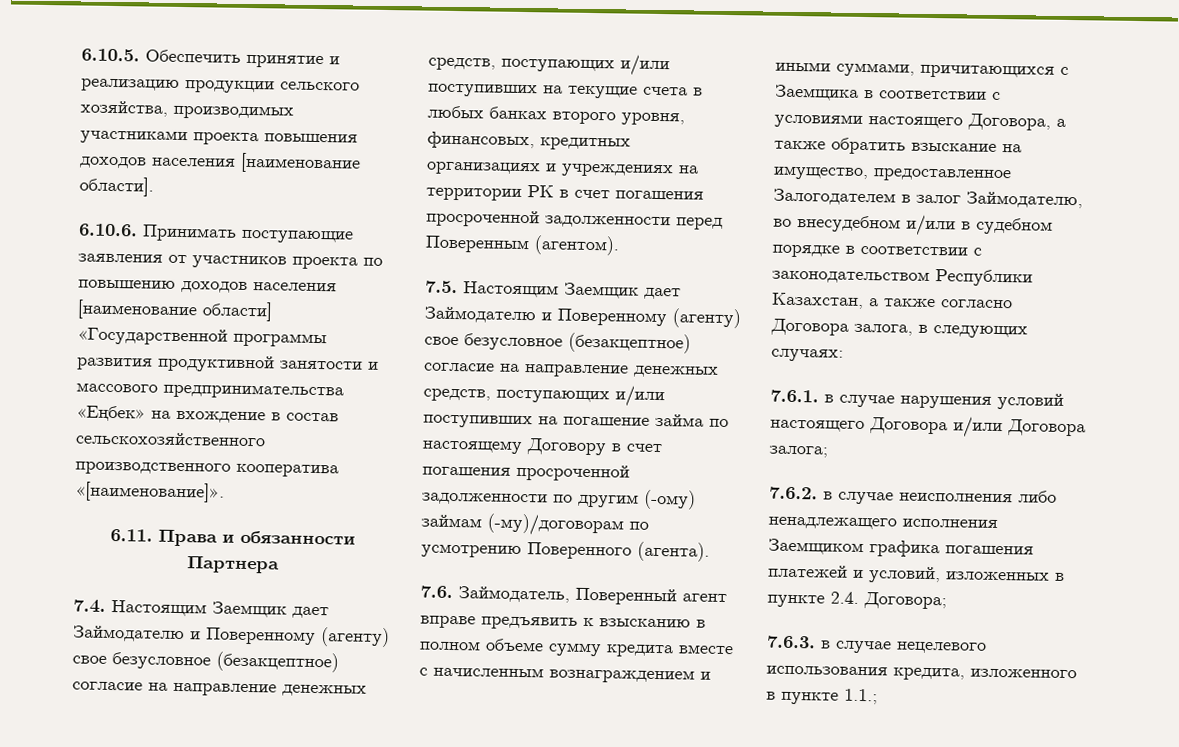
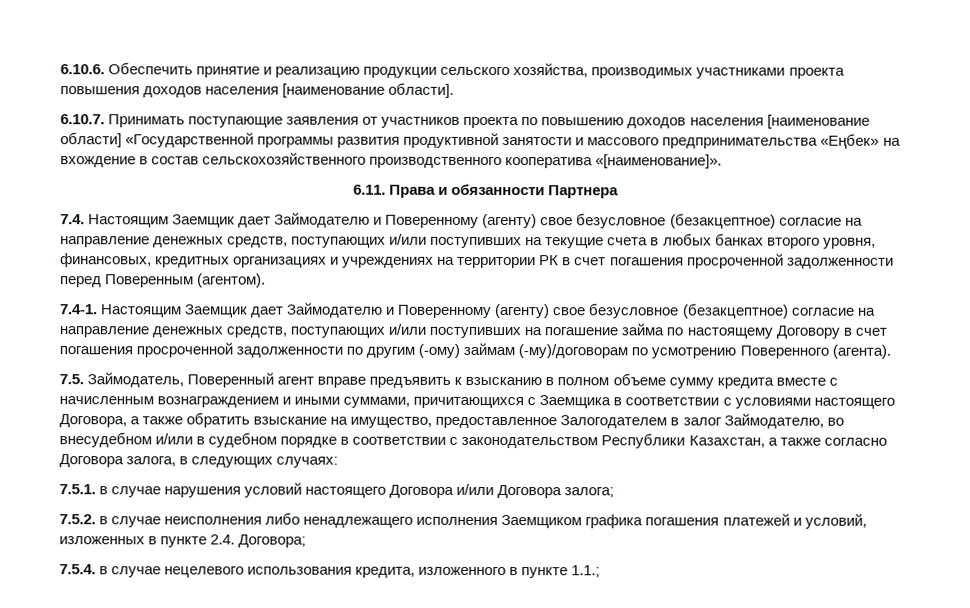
- 6.10.5. Обеспечить принятие и реализацию продукции сельского хозяйства, производимых участниками проекта повышения доходов населения [наименование области].
+ 6.10.6. Обеспечить принятие и реализацию продукции сельского хозяйства, производимых участниками проекта повышения доходов населения [наименование области].
- 6.10.6. Принимать поступающие заявления от участников проекта по повышению доходов населения [наименование области] «Государственной программы развития продуктивной занятости и массового предпринимательства «Еңбек» на вхождение в состав сельскохозяйственного производственного кооператива «[наименование]».
+ 6.10.7. Принимать поступающие заявления от участников проекта по повышению доходов населения [наименование области] «Государственной программы развития продуктивной занятости и массового предпринимательства «Еңбек» на вхождение в состав сельскохозяйственного производственного кооператива «[наименование]».
- 7.5. Настоящим Заемщик дает Займодателю и Поверенному (агенту) свое безусловное (безакцептное) согласие на направление денежных средств, поступающих и/или поступивших на погашение займа по настоящему Договору в счет погашения просроченной задолженности по другим (-ому) займам (-му)/договорам по усмотрению Поверенного (агента).
+ 7.4-1. Настоящим Заемщик дает Займодателю и Поверенному (агенту) свое безусловное (безакцептное) согласие на направление денежных средств, поступающих и/или поступивших на погашение займа по настоящему Договору в счет погашения просроченной задолженности по другим (-ому) займам (-му)/договорам по усмотрению Поверенного (агента).
- 7.6. Займодатель, Поверенный агент вправе предъявить к взысканию в полном объеме сумму кредита вместе с начисленным вознаграждением и иными суммами, причитающихся с Заемщика в соответствии с условиями настоящего Договора, а также обратить взыскание на имущество, предоставленное Залогодателем в залог Займодателю, во внесудебном и/или в судебном порядке в соответствии с законодательством Республики Казахстан, а также согласно Договора залога, в следующих случаях:
+ 7.5. Займодатель, Поверенный агент вправе предъявить к взысканию в полном объеме сумму кредита вместе с начисленным вознаграждением и иными суммами, причитающихся с Заемщика в соответствии с условиями настоящего Договора, а также обратить взыскание на имущество, предоставленное Залогодателем в залог Займодателю, во внесудебном и/или в судебном порядке в соответствии с законодательством Республики Казахстан, а также согласно Договора залога, в следующих случаях:
- 7.6.1. в случае нарушения условий настоящего Договора и/или Договора залога;
+ 7.5.1. в случае нарушения условий настоящего Договора и/или Договора залога;
- 7.6.2. в случае неисполнения либо ненадлежащего исполнения Заемщиком графика погашения платежей и условий, изложенных в пункте 2.4. Договора;
+ 7.5.2. в случае неисполнения либо ненадлежащего исполнения Заемщиком графика погашения платежей и условий, изложенных в пункте 2.4. Договора;
- 7.6.3. в случае нецелевого использования кредита, изложенного в пункте 1.1.;
+ 7.5.4. в случае нецелевого использования кредита, изложенного в пункте 1.1.;

